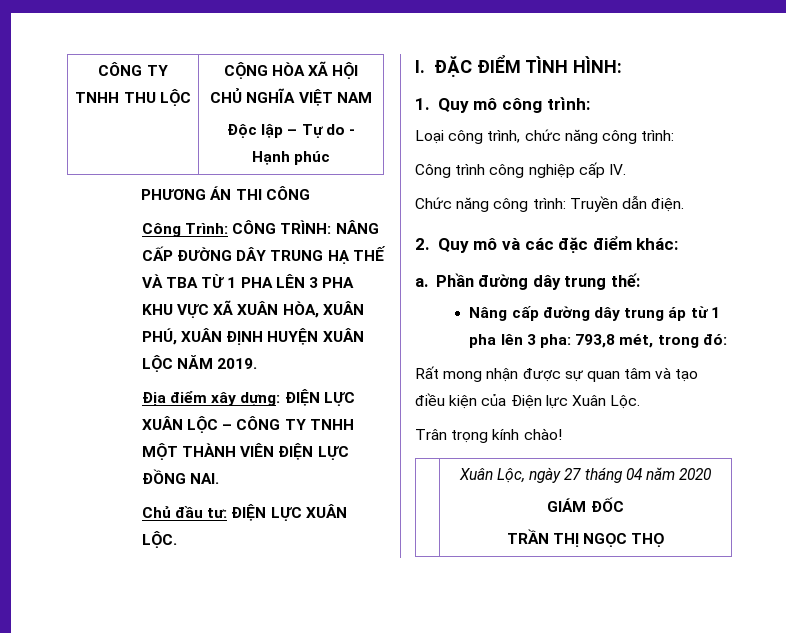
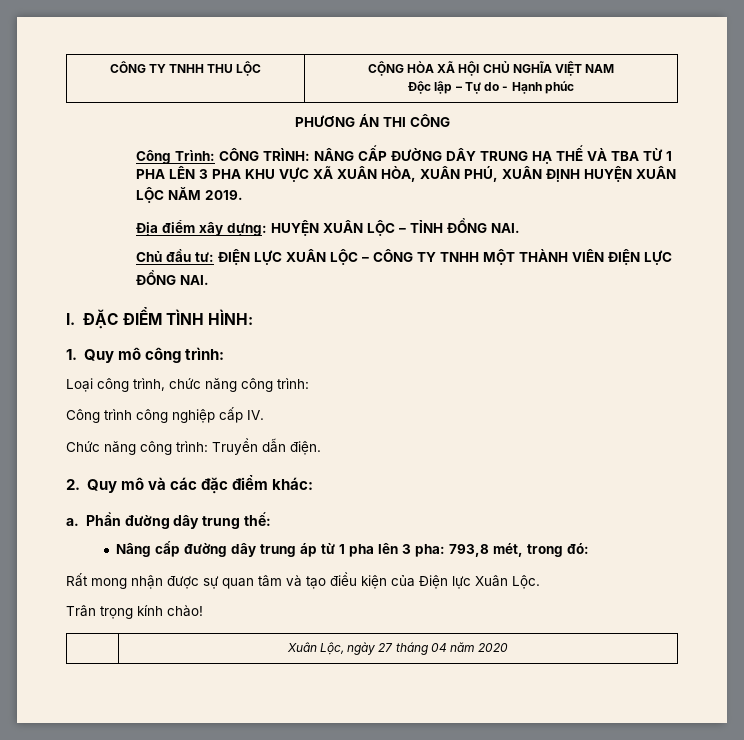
- Địa điểm xây dựng: ĐIỆN LỰC XUÂN LỘC – CÔNG TY TNHH MỘT THÀNH VIÊN ĐIỆN LỰC ĐỒNG NAI.
+ Địa điểm xây dựng: HUYỆN XUÂN LỘC – TỈNH ĐỒNG NAI.
+ Chủ đầu tư: ĐIỆN LỰC XUÂN LỘC – CÔNG TY TNHH MỘT THÀNH VIÊN ĐIỆN LỰC ĐỒNG NAI.
- Chủ đầu tư: ĐIỆN LỰC XUÂN LỘC.
  | Xuân Lộc, ngày 27 tháng 04 năm 2020
- GIÁM ĐỐC
- TRẦN THỊ NGỌC THỌ

